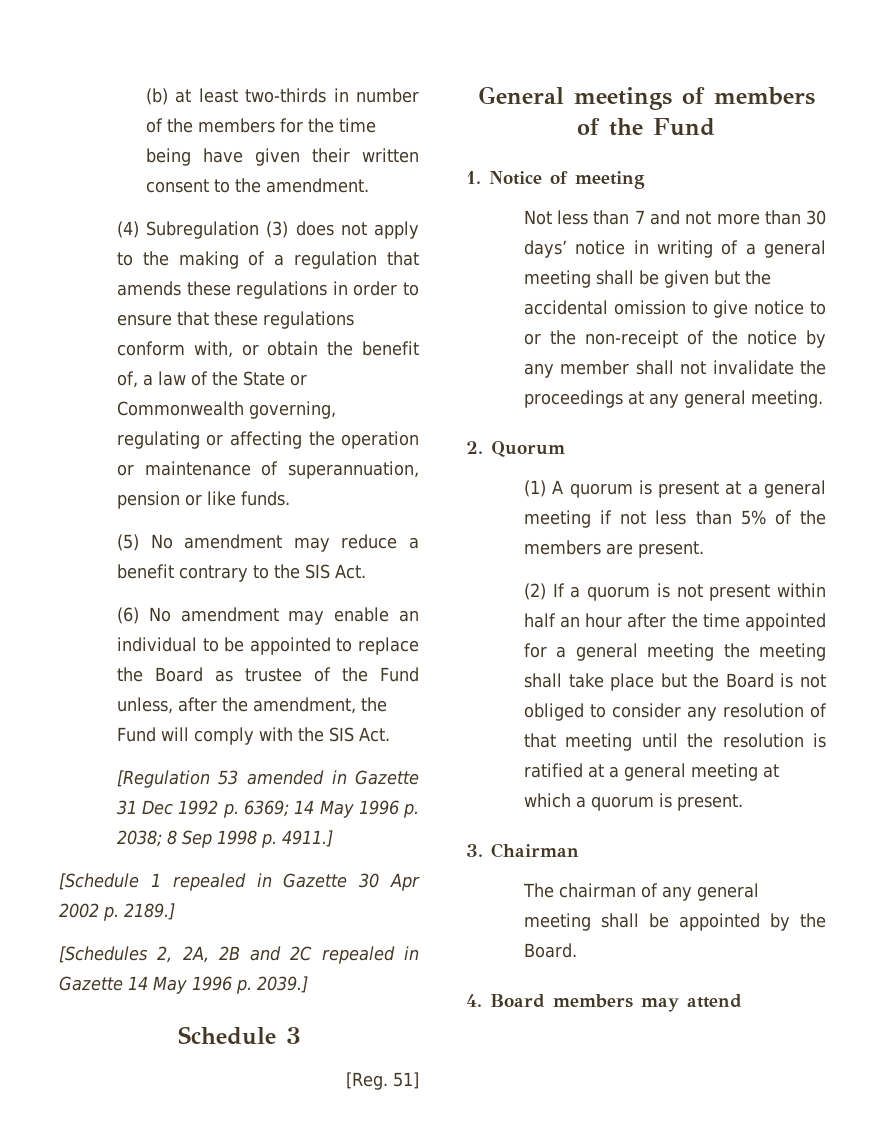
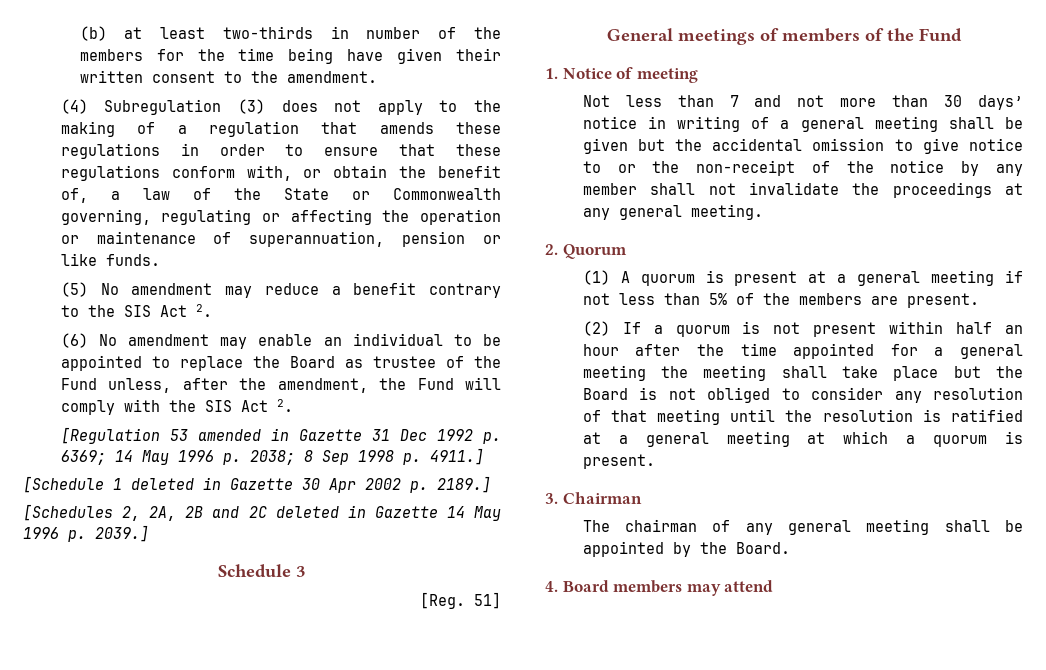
- (5) No amendment may reduce a benefit contrary to the SIS Act.
+ (5) No amendment may reduce a benefit contrary to the SIS Act 2.
- (6) No amendment may enable an individual to be appointed to replace the Board as trustee of the Fund unless, after the amendment, the Fund will comply with the SIS Act.
+ (6) No amendment may enable an individual to be appointed to replace the Board as trustee of the Fund unless, after the amendment, the Fund will comply with the SIS Act 2.
- [Schedule 1 repealed in Gazette 30 Apr 2002 p. 2189.]
+ [Schedule 1 deleted in Gazette 30 Apr 2002 p. 2189.]
- [Schedules 2, 2A, 2B and 2C repealed in Gazette 14 May 1996 p. 2039.]
+ [Schedules 2, 2A, 2B and 2C deleted in Gazette 14 May 1996 p. 2039.]

